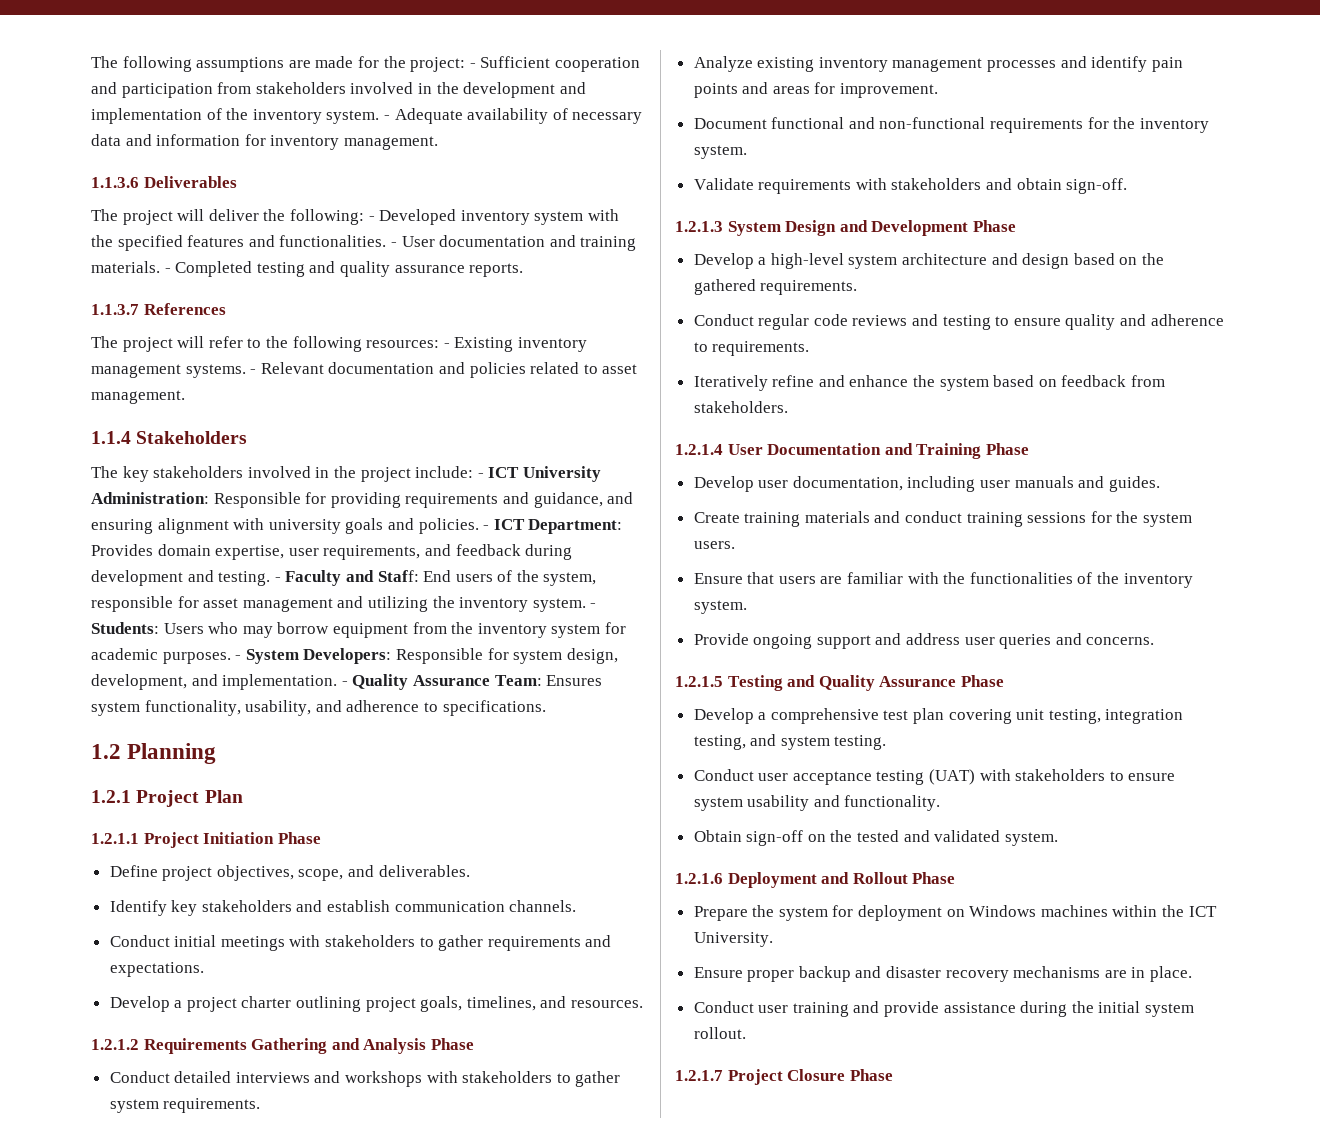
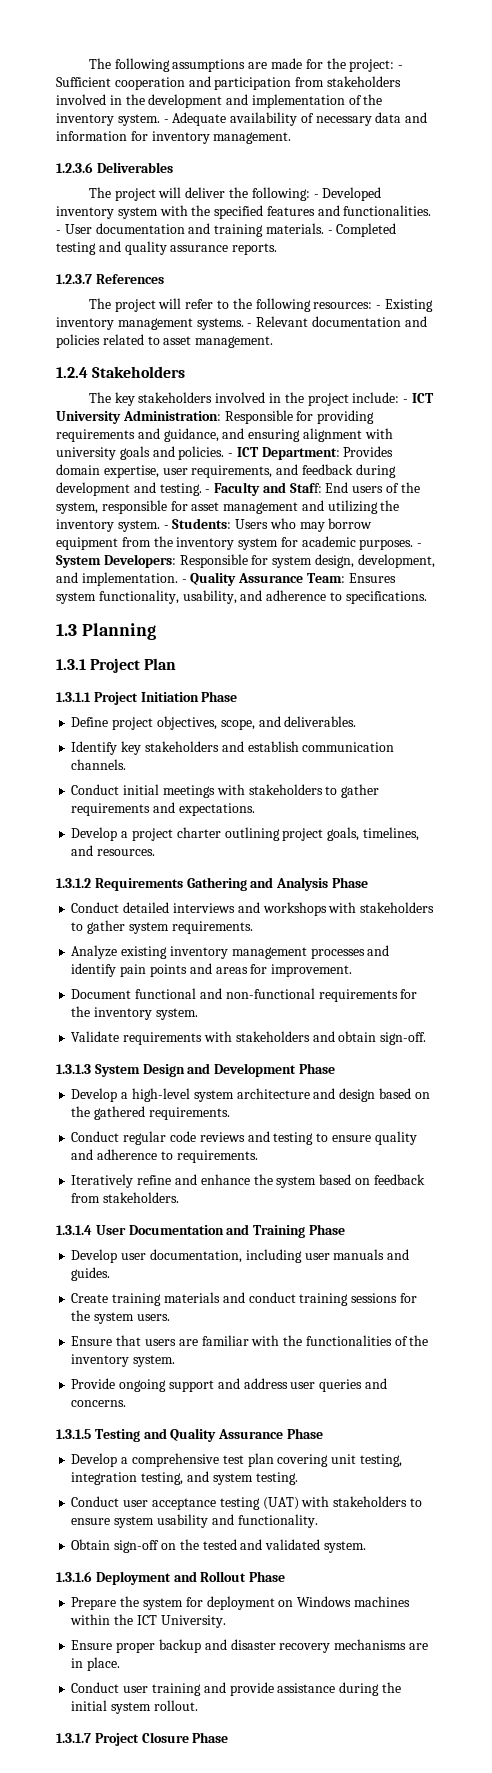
- 1.1.3.6 Deliverables
+ 1.2.3.6 Deliverables
- 1.1.3.7 References
+ 1.2.3.7 References
- 1.1.4 Stakeholders
+ 1.2.4 Stakeholders
- 1.2 Planning
+ 1.3 Planning
- 1.2.1 Project Plan
+ 1.3.1 Project Plan
- 1.2.1.1 Project Initiation Phase
+ 1.3.1.1 Project Initiation Phase
- 1.2.1.2 Requirements Gathering and Analysis Phase
+ 1.3.1.2 Requirements Gathering and Analysis Phase
- 1.2.1.3 System Design and Development Phase
+ 1.3.1.3 System Design and Development Phase
- 1.2.1.4 User Documentation and Training Phase
+ 1.3.1.4 User Documentation and Training Phase
- 1.2.1.5 Testing and Quality Assurance Phase
+ 1.3.1.5 Testing and Quality Assurance Phase
- 1.2.1.6 Deployment and Rollout Phase
+ 1.3.1.6 Deployment and Rollout Phase
- 1.2.1.7 Project Closure Phase
+ 1.3.1.7 Project Closure Phase

